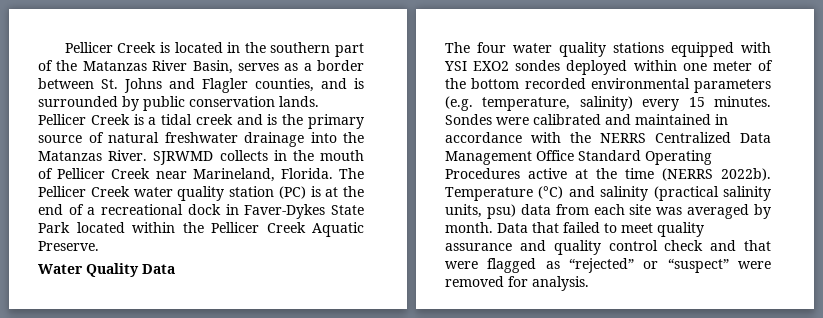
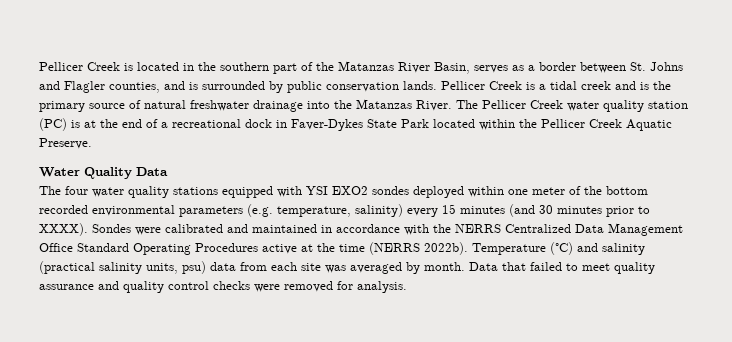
- SJRWMD collects in the mouth of Pellicer Creek near Marineland, Florida.
- The four water quality stations equipped with YSI EXO2 sondes deployed within one meter of the bottom recorded environmental parameters (e.g. temperature, salinity) every 15 minutes.
+ The four water quality stations equipped with YSI EXO2 sondes deployed within one meter of the bottom recorded environmental parameters (e.g. temperature, salinity) every 15 minutes (and 30 minutes prior to XXXX).
- Data that failed to meet quality assurance and quality control check and that were flagged as “rejected” or “suspect” were removed for analysis.
+ Data that failed to meet quality assurance and quality control checks were removed for analysis.

